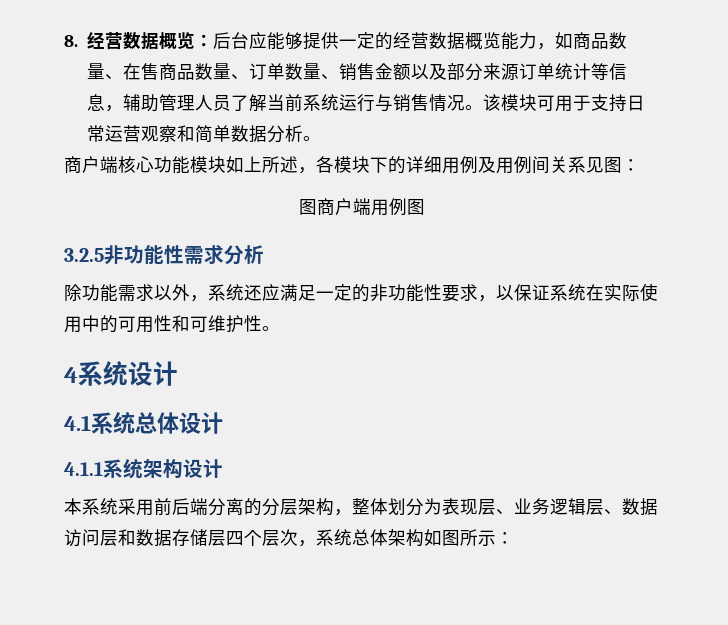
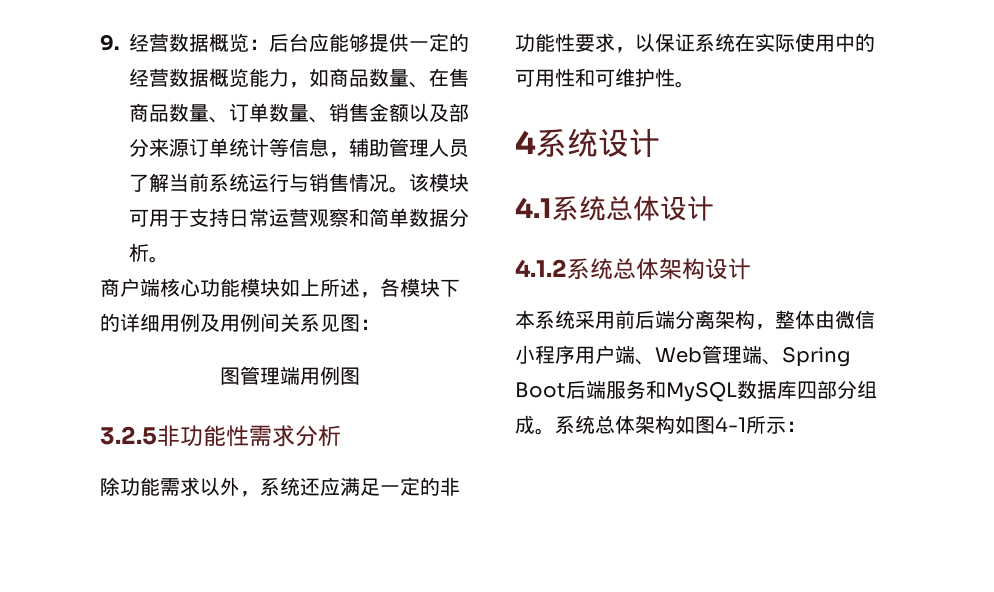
- 8.经营数据概览：后台应能够提供一定的经营数据概览能力，如商品数量、在售商品数量、订单数量、销售金额以及部分来源订单统计等信息，辅助管理人员了解当前系统运行与销售情况。
+ 9.经营数据概览：后台应能够提供一定的经营数据概览能力，如商品数量、在售商品数量、订单数量、销售金额以及部分来源订单统计等信息，辅助管理人员了解当前系统运行与销售情况。
- 图商户端用例图
+ 图管理端用例图
- 4.1.1系统架构设计
+ 4.1.2系统总体架构设计
- 本系统采用前后端分离的分层架构，整体划分为表现层、业务逻辑层、数据访问层和数据存储层四个层次，系统总体架构如图所示：
+ 本系统采用前后端分离架构，整体由微信小程序用户端、Web管理端、Spring Boot后端服务和MySQL数据库四部分组成。系统总体架构如图4-1所示：

